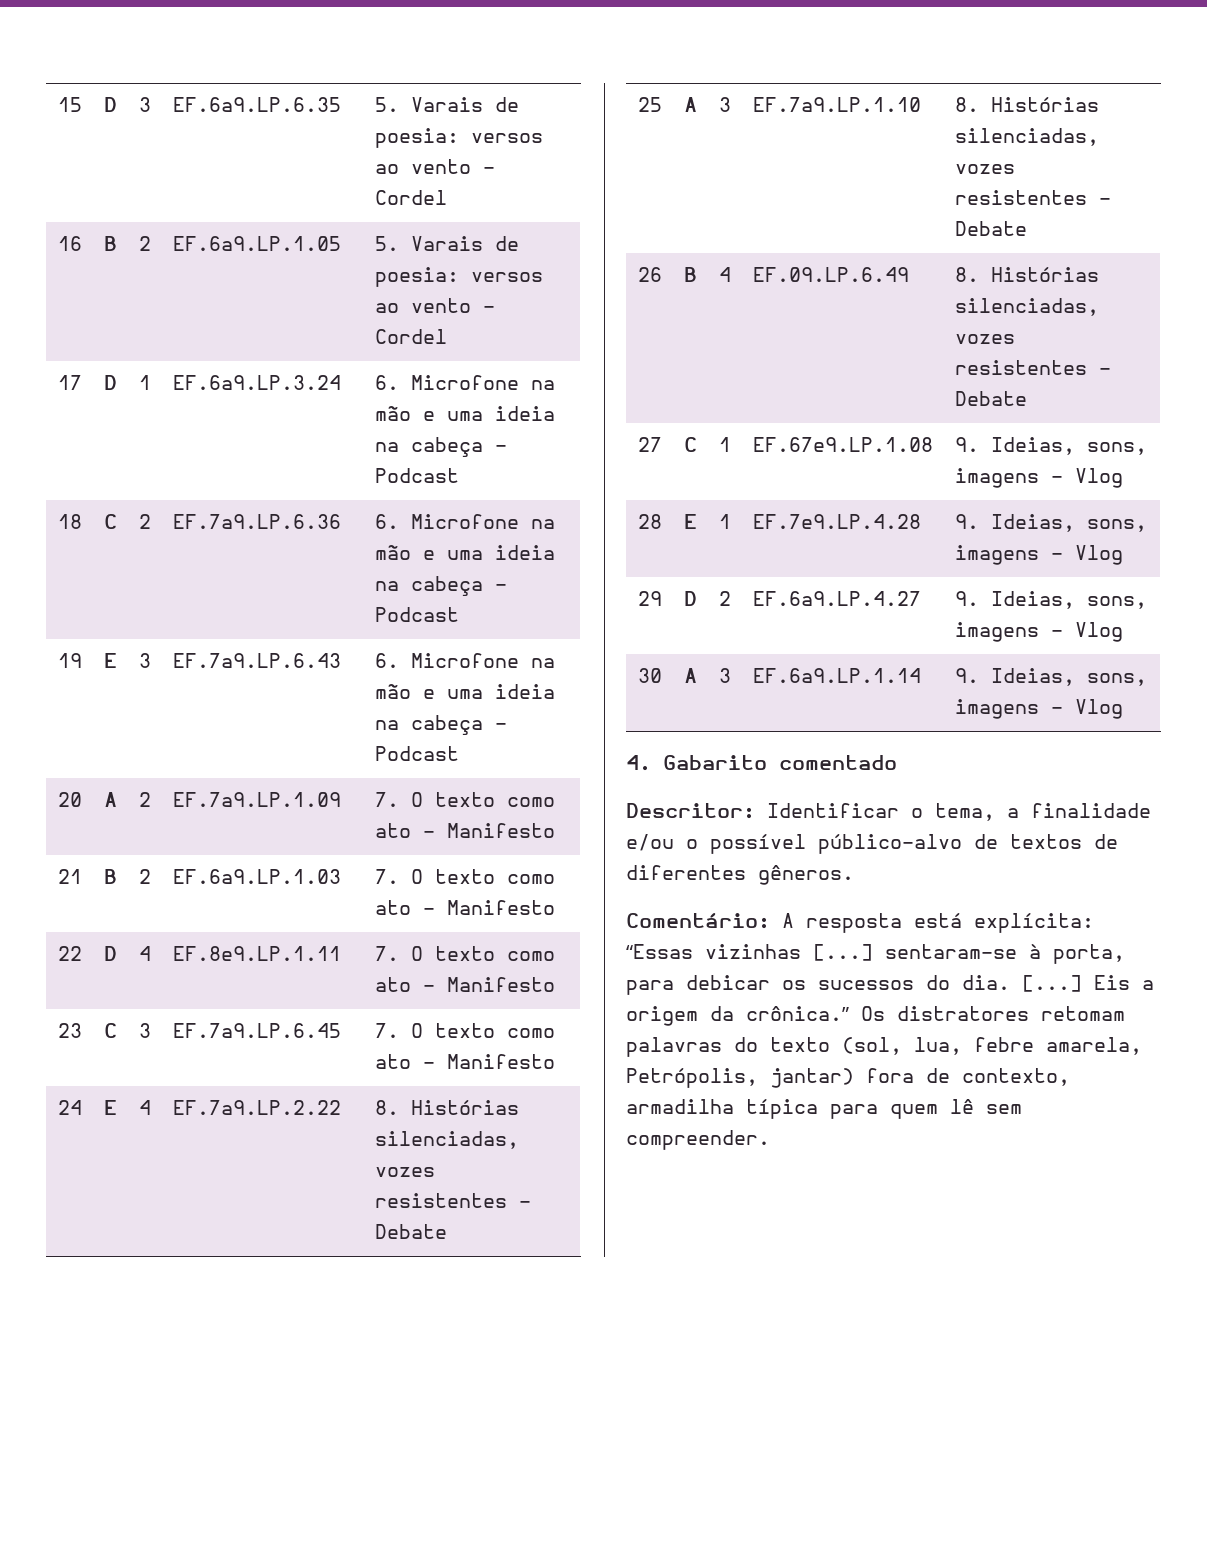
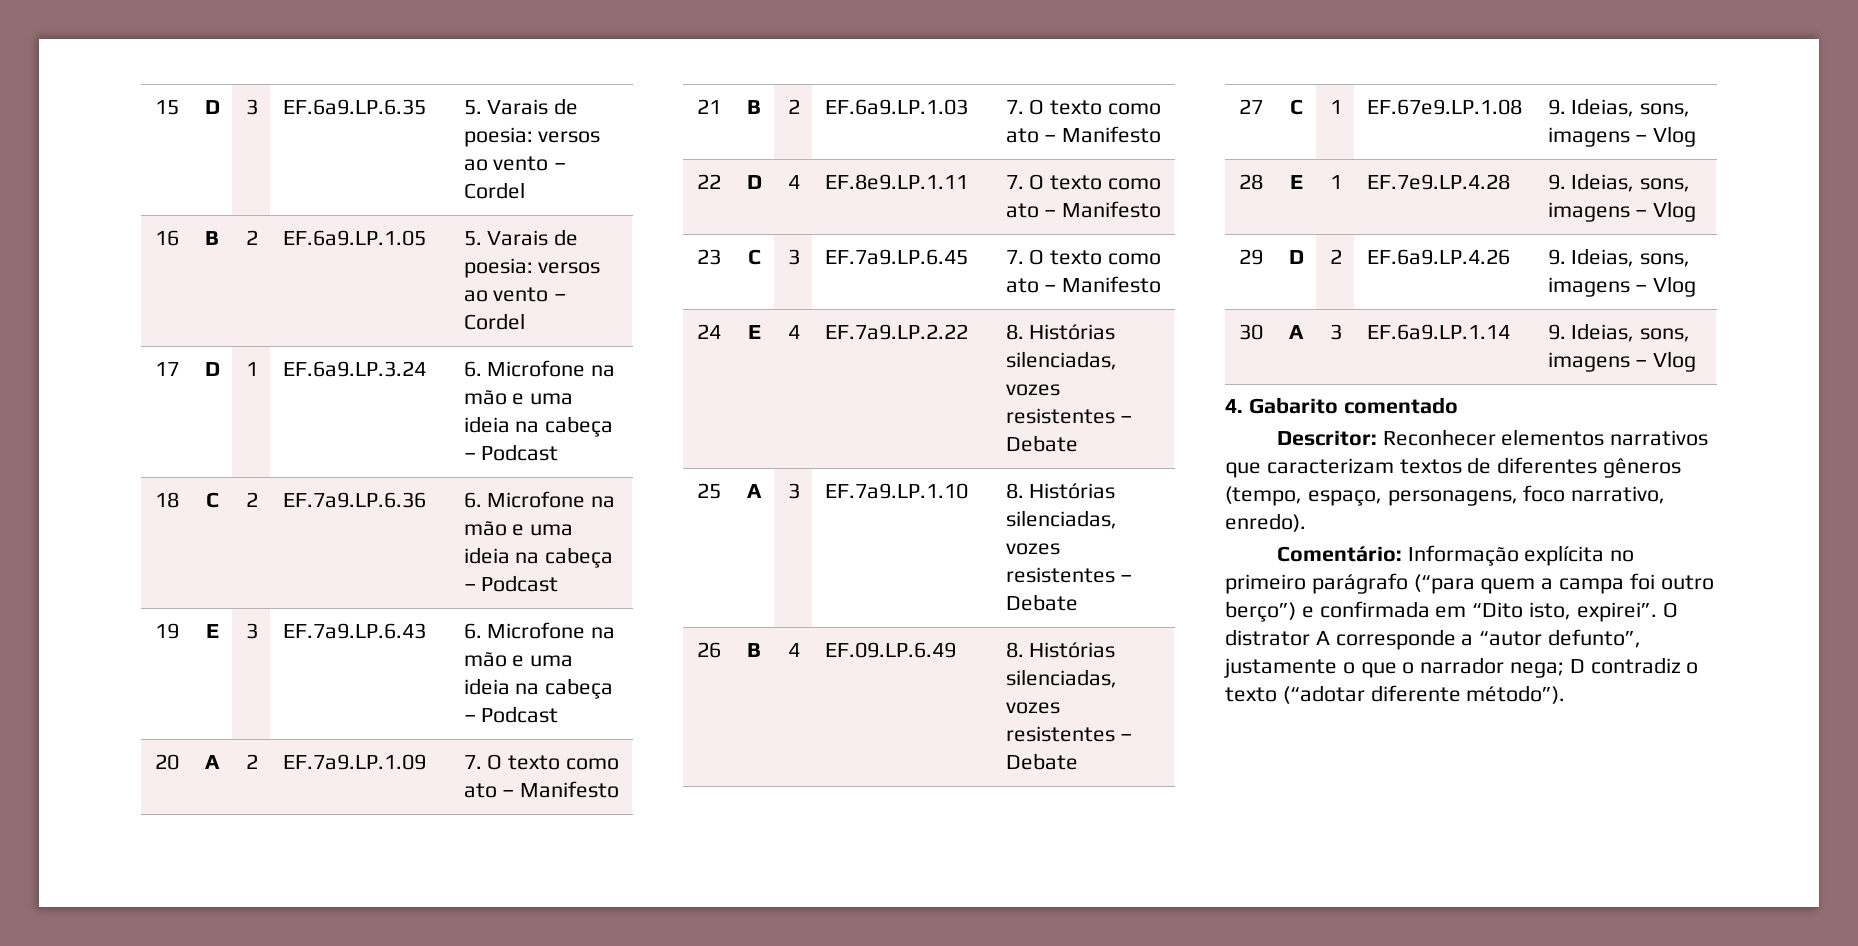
- 29 | D | 2 | EF.6a9.LP.4.27 | 9. Ideias, sons, imagens – Vlog
+ 29 | D | 2 | EF.6a9.LP.4.26 | 9. Ideias, sons, imagens – Vlog
- Descritor: Identificar o tema, a finalidade e/ou o possível público-alvo de textos de diferentes gêneros.
- Comentário: A resposta está explícita: “Essas vizinhas [...] sentaram-se à porta, para debicar os sucessos do dia. [...] Eis a origem da crônica.” Os distratores retomam palavras do texto (sol, lua, febre amarela, Petrópolis, jantar) fora de contexto, armadilha típica para quem lê sem compreender.
+ Descritor: Reconhecer elementos narrativos que caracterizam textos de diferentes gêneros (tempo, espaço, personagens, foco narrativo, enredo).
+ Comentário: Informação explícita no primeiro parágrafo (“para quem a campa foi outro berço”) e confirmada em “Dito isto, expirei”. O distrator A corresponde a “autor defunto”, justamente o que o narrador nega; D contradiz o texto (“adotar diferente método”).

